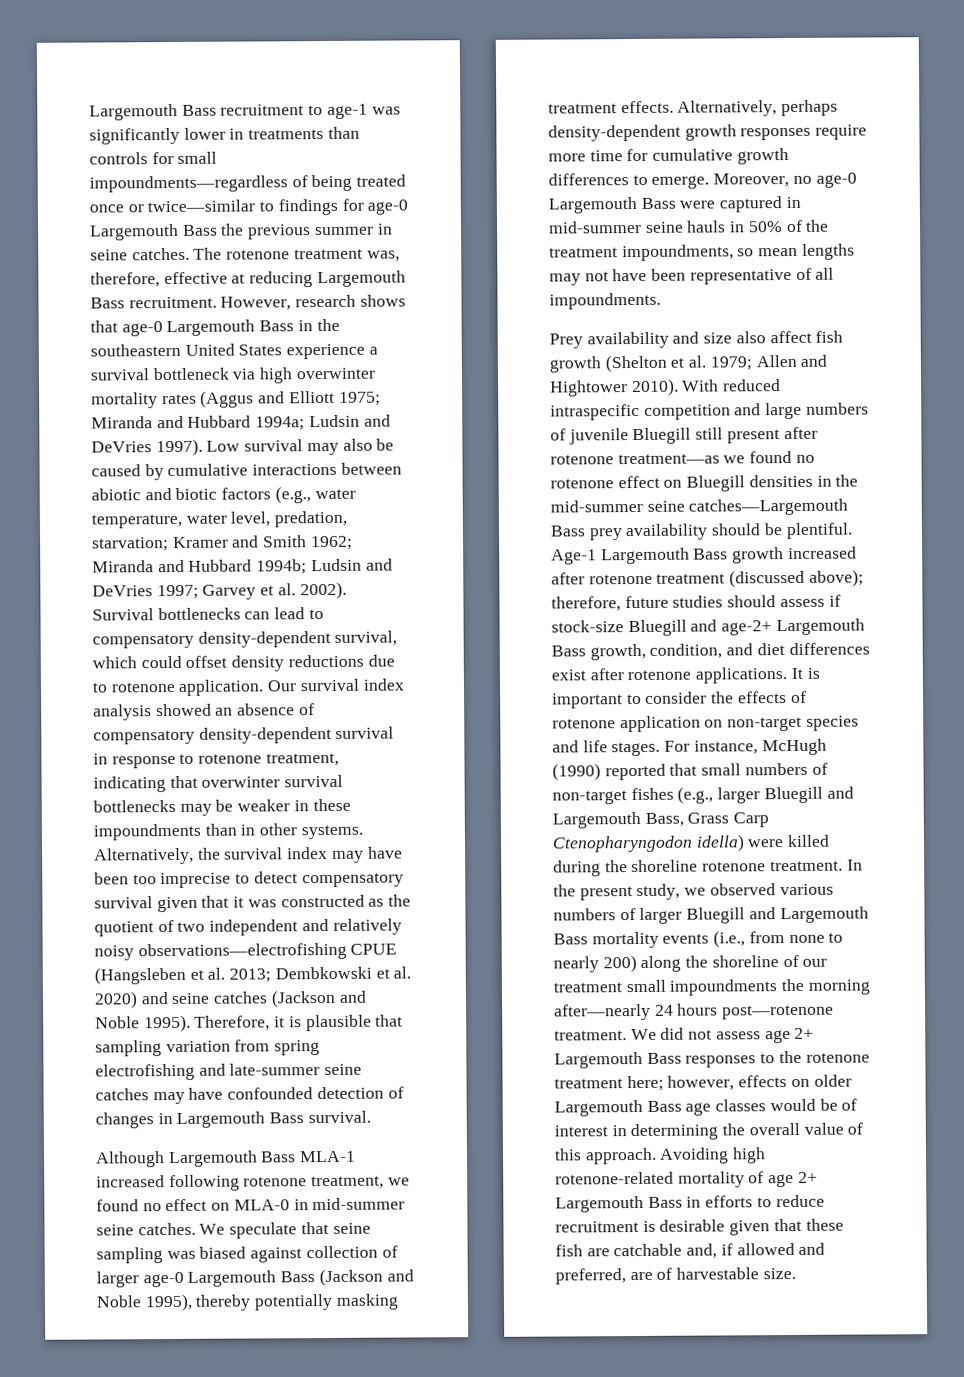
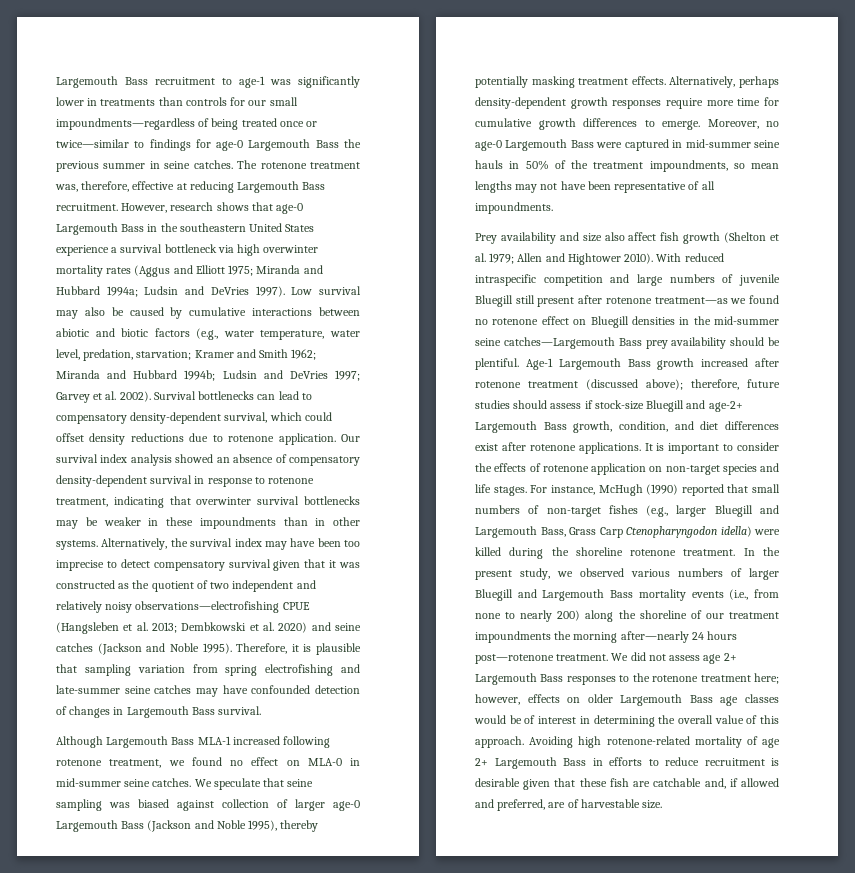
- Largemouth Bass recruitment to age-1 was significantly lower in treatments than controls for small impoundments—regardless of being treated once or twice—similar to findings for age-0 Largemouth Bass the previous summer in seine catches.
+ Largemouth Bass recruitment to age-1 was significantly lower in treatments than controls for our small impoundments—regardless of being treated once or twice—similar to findings for age-0 Largemouth Bass the previous summer in seine catches.
- In the present study, we observed various numbers of larger Bluegill and Largemouth Bass mortality events (i.e., from none to nearly 200) along the shoreline of our treatment small impoundments the morning after—nearly 24 hours post—rotenone treatment.
+ In the present study, we observed various numbers of larger Bluegill and Largemouth Bass mortality events (i.e., from none to nearly 200) along the shoreline of our treatment impoundments the morning after—nearly 24 hours post—rotenone treatment.

